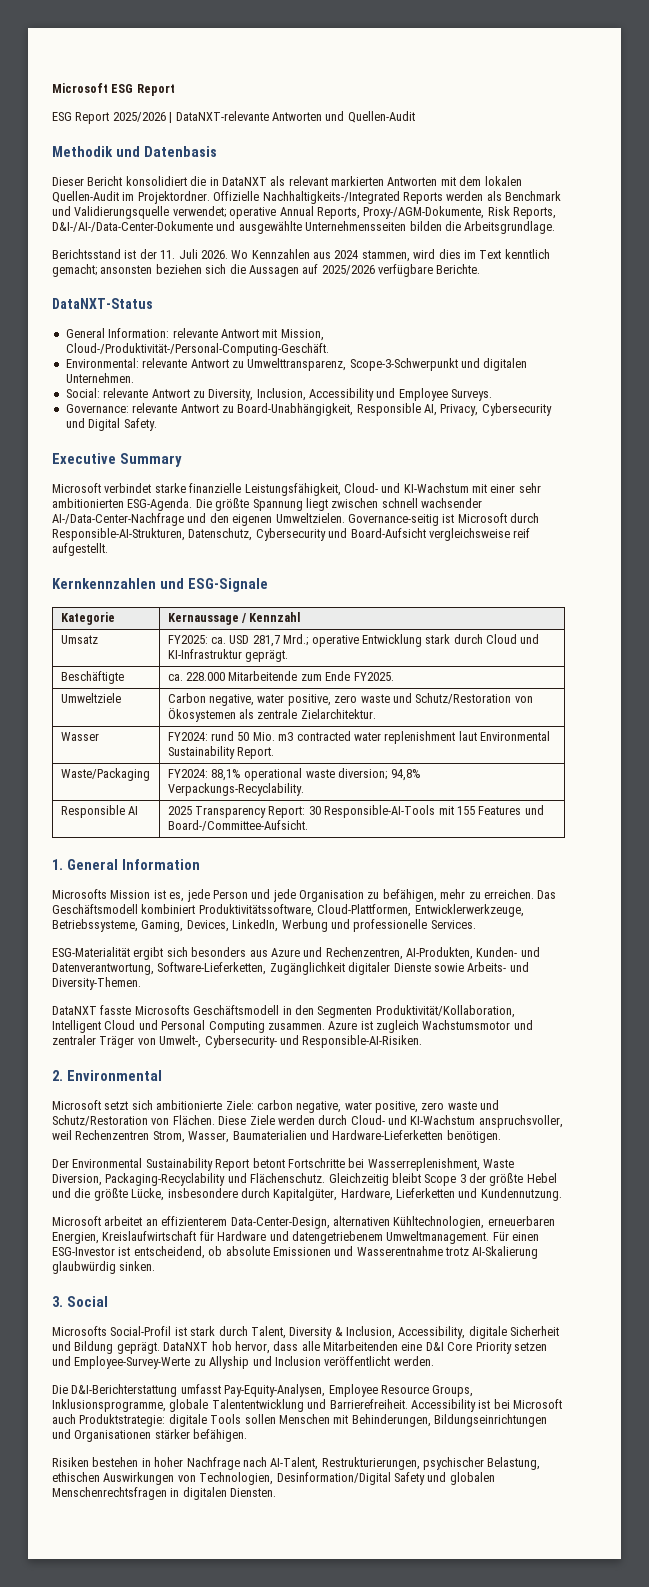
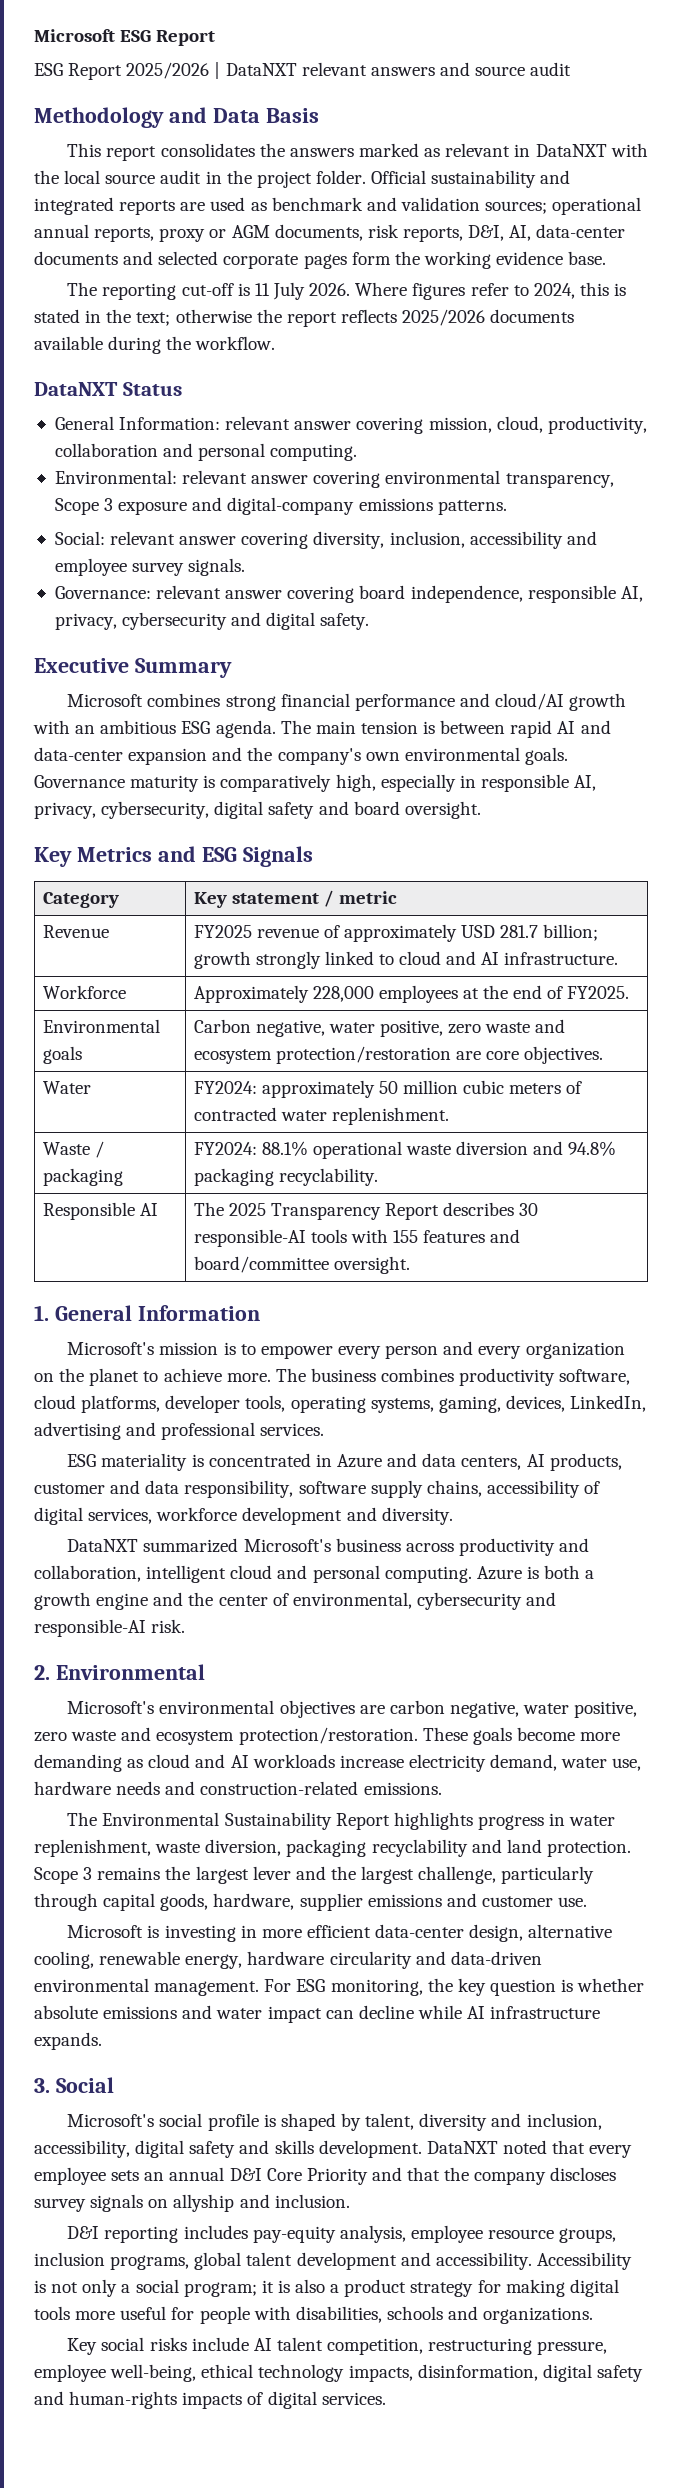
- ESG Report 2025/2026 | DataNXT-relevante Antworten und Quellen-Audit
- Methodik und Datenbasis
- Dieser Bericht konsolidiert die in DataNXT als relevant markierten Antworten mit dem lokalen Quellen-Audit im Projektordner. Offizielle Nachhaltigkeits-/Integrated Reports werden als Benchmark und Validierungsquelle verwendet; operative Annual Reports, Proxy-/AGM-Dokumente, Risk Reports, D&I-/AI-/Data-Center-Dokumente und ausgewählte Unternehmensseiten bilden die Arbeitsgrundlage.
- Berichtsstand ist der 11. Juli 2026. Wo Kennzahlen aus 2024 stammen, wird dies im Text kenntlich gemacht; ansonsten beziehen sich die Aussagen auf 2025/2026 verfügbare Berichte.
- DataNXT-Status
- General Information: relevante Antwort mit Mission, Cloud-/Produktivität-/Personal-Computing-Geschäft.
- Environmental: relevante Antwort zu Umwelttransparenz, Scope-3-Schwerpunkt und digitalen Unternehmen.
- Social: relevante Antwort zu Diversity, Inclusion, Accessibility und Employee Surveys.
- Governance: relevante Antwort zu Board-Unabhängigkeit, Responsible AI, Privacy, Cybersecurity und Digital Safety.
+ ESG Report 2025/2026 | DataNXT relevant answers and source audit
+ Methodology and Data Basis
+ This report consolidates the answers marked as relevant in DataNXT with the local source audit in the project folder. Official sustainability and integrated reports are used as benchmark and validation sources; operational annual reports, proxy or AGM documents, risk reports, D&I, AI, data-center documents and selected corporate pages form the working evidence base.
+ The reporting cut-off is 11 July 2026. Where figures refer to 2024, this is stated in the text; otherwise the report reflects 2025/2026 documents available during the workflow.
+ DataNXT Status
+ General Information: relevant answer covering mission, cloud, productivity, collaboration and personal computing.
+ Environmental: relevant answer covering environmental transparency, Scope 3 exposure and digital-company emissions patterns.
+ Social: relevant answer covering diversity, inclusion, accessibility and employee survey signals.
+ Governance: relevant answer covering board independence, responsible AI, privacy, cybersecurity and digital safety.
  Executive Summary
- Microsoft verbindet starke finanzielle Leistungsfähigkeit, Cloud- und KI-Wachstum mit einer sehr ambitionierten ESG-Agenda. Die größte Spannung liegt zwischen schnell wachsender AI-/Data-Center-Nachfrage und den eigenen Umweltzielen. Governance-seitig ist Microsoft durch Responsible-AI-Strukturen, Datenschutz, Cybersecurity und Board-Aufsicht vergleichsweise reif aufgestellt.
- Kernkennzahlen und ESG-Signale
- Kategorie | Kernaussage / Kennzahl
- Umsatz | FY2025: ca. USD 281,7 Mrd.; operative Entwicklung stark durch Cloud und KI-Infrastruktur geprägt.
- Beschäftigte | ca. 228.000 Mitarbeitende zum Ende FY2025.
+ Microsoft combines strong financial performance and cloud/AI growth with an ambitious ESG agenda. The main tension is between rapid AI and data-center expansion and the company's own environmental goals. Governance maturity is comparatively high, especially in responsible AI, privacy, cybersecurity, digital safety and board oversight.
+ Key Metrics and ESG Signals
+ Category | Key statement / metric
+ Revenue | FY2025 revenue of approximately USD 281.7 billion; growth strongly linked to cloud and AI infrastructure.
+ Workforce | Approximately 228,000 employees at the end of FY2025.
- Umweltziele | Carbon negative, water positive, zero waste und Schutz/Restoration von Ökosystemen als zentrale Zielarchitektur.
- Wasser | FY2024: rund 50 Mio. m3 contracted water replenishment laut Environmental Sustainability Report.
- Waste/Packaging | FY2024: 88,1% operational waste diversion; 94,8% Verpackungs-Recyclability.
+ Environmental goals | Carbon negative, water positive, zero waste and ecosystem protection/restoration are core objectives.
+ Water | FY2024: approximately 50 million cubic meters of contracted water replenishment.
+ Waste / packaging | FY2024: 88.1% operational waste diversion and 94.8% packaging recyclability.
- Responsible AI | 2025 Transparency Report: 30 Responsible-AI-Tools mit 155 Features und Board-/Committee-Aufsicht.
+ Responsible AI | The 2025 Transparency Report describes 30 responsible-AI tools with 155 features and board/committee oversight.
  1. General Information
- Microsofts Mission ist es, jede Person und jede Organisation zu befähigen, mehr zu erreichen. Das Geschäftsmodell kombiniert Produktivitätssoftware, Cloud-Plattformen, Entwicklerwerkzeuge, Betriebssysteme, Gaming, Devices, LinkedIn, Werbung und professionelle Services.
- ESG-Materialität ergibt sich besonders aus Azure und Rechenzentren, AI-Produkten, Kunden- und Datenverantwortung, Software-Lieferketten, Zugänglichkeit digitaler Dienste sowie Arbeits- und Diversity-Themen.
- DataNXT fasste Microsofts Geschäftsmodell in den Segmenten Produktivität/Kollaboration, Intelligent Cloud und Personal Computing zusammen. Azure ist zugleich Wachstumsmotor und zentraler Träger von Umwelt-, Cybersecurity- und Responsible-AI-Risiken.
+ Microsoft's mission is to empower every person and every organization on the planet to achieve more. The business combines productivity software, cloud platforms, developer tools, operating systems, gaming, devices, LinkedIn, advertising and professional services.
+ ESG materiality is concentrated in Azure and data centers, AI products, customer and data responsibility, software supply chains, accessibility of digital services, workforce development and diversity.
+ DataNXT summarized Microsoft's business across productivity and collaboration, intelligent cloud and personal computing. Azure is both a growth engine and the center of environmental, cybersecurity and responsible-AI risk.
  2. Environmental
- Microsoft setzt sich ambitionierte Ziele: carbon negative, water positive, zero waste und Schutz/Restoration von Flächen. Diese Ziele werden durch Cloud- und KI-Wachstum anspruchsvoller, weil Rechenzentren Strom, Wasser, Baumaterialien und Hardware-Lieferketten benötigen.
- Der Environmental Sustainability Report betont Fortschritte bei Wasserreplenishment, Waste Diversion, Packaging-Recyclability und Flächenschutz. Gleichzeitig bleibt Scope 3 der größte Hebel und die größte Lücke, insbesondere durch Kapitalgüter, Hardware, Lieferketten und Kundennutzung.
- Microsoft arbeitet an effizienterem Data-Center-Design, alternativen Kühltechnologien, erneuerbaren Energien, Kreislaufwirtschaft für Hardware und datengetriebenem Umweltmanagement. Für einen ESG-Investor ist entscheidend, ob absolute Emissionen und Wasserentnahme trotz AI-Skalierung glaubwürdig sinken.
+ Microsoft's environmental objectives are carbon negative, water positive, zero waste and ecosystem protection/restoration. These goals become more demanding as cloud and AI workloads increase electricity demand, water use, hardware needs and construction-related emissions.
+ The Environmental Sustainability Report highlights progress in water replenishment, waste diversion, packaging recyclability and land protection. Scope 3 remains the largest lever and the largest challenge, particularly through capital goods, hardware, supplier emissions and customer use.
+ Microsoft is investing in more efficient data-center design, alternative cooling, renewable energy, hardware circularity and data-driven environmental management. For ESG monitoring, the key question is whether absolute emissions and water impact can decline while AI infrastructure expands.
  3. Social
- Microsofts Social-Profil ist stark durch Talent, Diversity & Inclusion, Accessibility, digitale Sicherheit und Bildung geprägt. DataNXT hob hervor, dass alle Mitarbeitenden eine D&I Core Priority setzen und Employee-Survey-Werte zu Allyship und Inclusion veröffentlicht werden.
- Die D&I-Berichterstattung umfasst Pay-Equity-Analysen, Employee Resource Groups, Inklusionsprogramme, globale Talententwicklung und Barrierefreiheit. Accessibility ist bei Microsoft auch Produktstrategie: digitale Tools sollen Menschen mit Behinderungen, Bildungseinrichtungen und Organisationen stärker befähigen.
- Risiken bestehen in hoher Nachfrage nach AI-Talent, Restrukturierungen, psychischer Belastung, ethischen Auswirkungen von Technologien, Desinformation/Digital Safety und globalen Menschenrechtsfragen in digitalen Diensten.
+ Microsoft's social profile is shaped by talent, diversity and inclusion, accessibility, digital safety and skills development. DataNXT noted that every employee sets an annual D&I Core Priority and that the company discloses survey signals on allyship and inclusion.
+ D&I reporting includes pay-equity analysis, employee resource groups, inclusion programs, global talent development and accessibility. Accessibility is not only a social program; it is also a product strategy for making digital tools more useful for people with disabilities, schools and organizations.
+ Key social risks include AI talent competition, restructuring pressure, employee well-being, ethical technology impacts, disinformation, digital safety and human-rights impacts of digital services.

